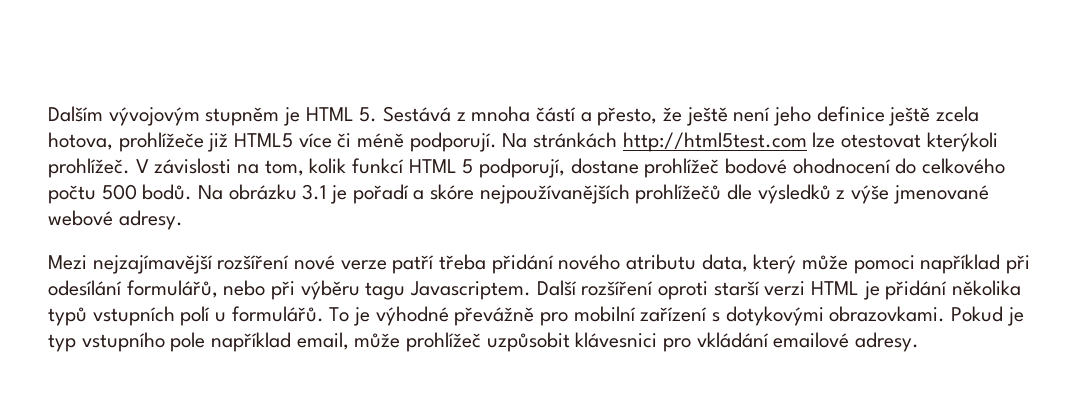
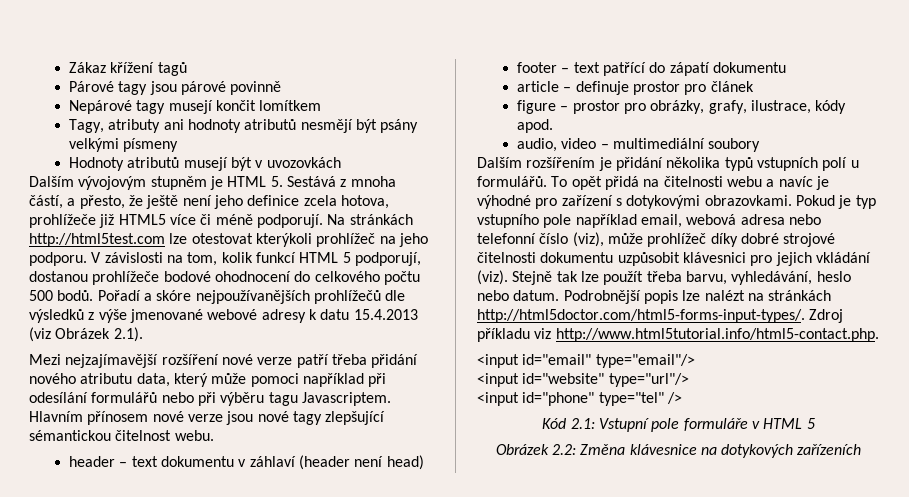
+ Zákaz křížení tagů
+ Párové tagy jsou párové povinně
+ Nepárové tagy musejí končit lomítkem
+ Tagy, atributy ani hodnoty atributů nesmějí být psány velkými písmeny
+ Hodnoty atributů musejí být v uvozovkách
- Dalším vývojovým stupněm je HTML 5. Sestává z mnoha částí a přesto, že ještě není jeho definice ještě zcela hotova, prohlížeče již HTML5 více či méně podporují.
+ Dalším vývojovým stupněm je HTML 5. Sestává z mnoha částí, a přesto, že ještě není jeho definice zcela hotova, prohlížeče již HTML5 více či méně podporují.
- Na stránkách http://html5test.com lze otestovat kterýkoli prohlížeč.
+ Na stránkách http://html5test.com lze otestovat kterýkoli prohlížeč na jeho podporu.
- V závislosti na tom, kolik funkcí HTML 5 podporují, dostane prohlížeč bodové ohodnocení do celkového počtu 500 bodů.
+ V závislosti na tom, kolik funkcí HTML 5 podporují, dostanou prohlížeče bodové ohodnocení do celkového počtu 500 bodů.
- Na obrázku 3.1 je pořadí a skóre nejpoužívanějších prohlížečů dle výsledků z výše jmenované webové adresy.
+ Pořadí a skóre nejpoužívanějších prohlížečů dle výsledků z výše jmenované webové adresy k datu 15.4.2013 (viz Obrázek 2.1).
- Mezi nejzajímavější rozšíření nové verze patří třeba přidání nového atributu data, který může pomoci například při odesílání formulářů, nebo při výběru tagu Javascriptem.
+ Mezi nejzajímavější rozšíření nové verze patří třeba přidání nového atributu data, který může pomoci například při odesílání formulářů nebo při výběru tagu Javascriptem.
- Další rozšíření oproti starší verzi HTML je přidání několika typů vstupních polí u formulářů.
+ Hlavním přínosem nové verze jsou nové tagy zlepšující sémantickou čitelnost webu.
+ header – text dokumentu v záhlaví (header není head)
+ footer – text patřící do zápatí dokumentu
+ article – definuje prostor pro článek
+ figure – prostor pro obrázky, grafy, ilustrace, kódy apod.
+ audio, video – multimediální soubory
+ Dalším rozšířením je přidání několika typů vstupních polí u formulářů.
- To je výhodné převážně pro mobilní zařízení s dotykovými obrazovkami.
+ To opět přidá na čitelnosti webu a navíc je výhodné pro zařízení s dotykovými obrazovkami.
- Pokud je typ vstupního pole například email, může prohlížeč uzpůsobit klávesnici pro vkládání emailové adresy.
+ Pokud je typ vstupního pole například email, webová adresa nebo telefonní číslo (viz), může prohlížeč díky dobré strojové čitelnosti dokumentu uzpůsobit klávesnici pro jejich vkládání (viz). Stejně tak lze použít třeba barvu, vyhledávání, heslo nebo datum. Podrobnější popis lze nalézt na stránkách http://html5doctor.com/html5-forms-input-types/. Zdroj příkladu viz http://www.html5tutorial.info/html5-contact.php.
+ <input id="email" type="email"/>
+ <input id="website" type="url"/>
+ <input id="phone" type="tel" />
+ Kód 2.1: Vstupní pole formuláře v HTML 5
+ Obrázek 2.2: Změna klávesnice na dotykových zařízeních

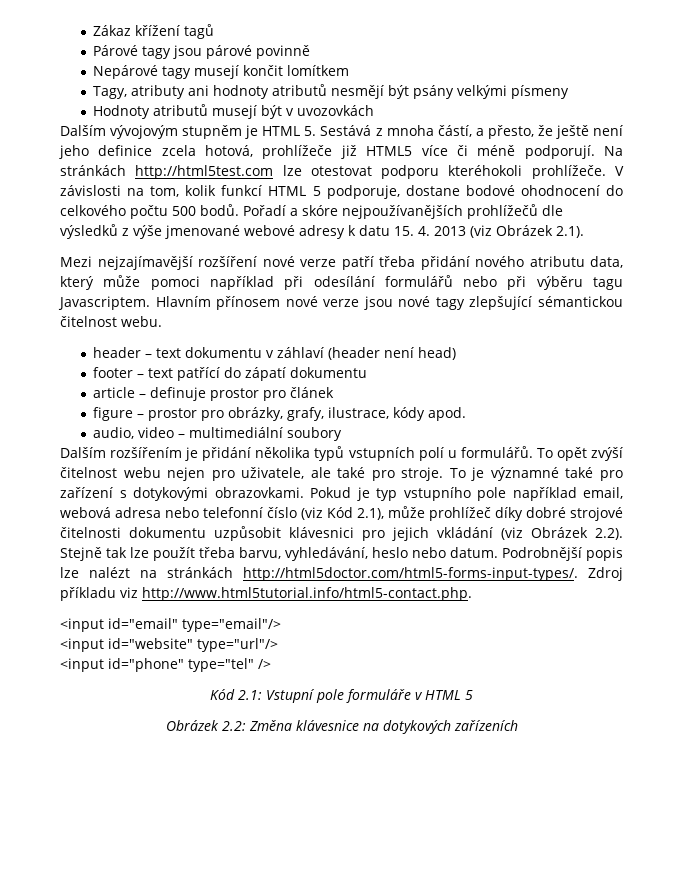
- Dalším vývojovým stupněm je HTML 5. Sestává z mnoha částí, a přesto, že ještě není jeho definice zcela hotova, prohlížeče již HTML5 více či méně podporují.
+ Dalším vývojovým stupněm je HTML 5. Sestává z mnoha částí, a přesto, že ještě není jeho definice zcela hotová, prohlížeče již HTML5 více či méně podporují.
- Na stránkách http://html5test.com lze otestovat kterýkoli prohlížeč na jeho podporu.
+ Na stránkách http://html5test.com lze otestovat podporu kteréhokoli prohlížeče.
- V závislosti na tom, kolik funkcí HTML 5 podporují, dostanou prohlížeče bodové ohodnocení do celkového počtu 500 bodů.
+ V závislosti na tom, kolik funkcí HTML 5 podporuje, dostane bodové ohodnocení do celkového počtu 500 bodů.
- Pořadí a skóre nejpoužívanějších prohlížečů dle výsledků z výše jmenované webové adresy k datu 15.4.2013 (viz Obrázek 2.1).
+ Pořadí a skóre nejpoužívanějších prohlížečů dle výsledků z výše jmenované webové adresy k datu 15. 4. 2013 (viz Obrázek 2.1).
- To opět přidá na čitelnosti webu a navíc je výhodné pro zařízení s dotykovými obrazovkami.
+ To opět zvýší čitelnost webu nejen pro uživatele, ale také pro stroje. To je významné také pro zařízení s dotykovými obrazovkami.
- Pokud je typ vstupního pole například email, webová adresa nebo telefonní číslo (viz), může prohlížeč díky dobré strojové čitelnosti dokumentu uzpůsobit klávesnici pro jejich vkládání (viz). Stejně tak lze použít třeba barvu, vyhledávání, heslo nebo datum.
+ Pokud je typ vstupního pole například email, webová adresa nebo telefonní číslo (viz Kód 2.1), může prohlížeč díky dobré strojové čitelnosti dokumentu uzpůsobit klávesnici pro jejich vkládání (viz Obrázek 2.2). Stejně tak lze použít třeba barvu, vyhledávání, heslo nebo datum.

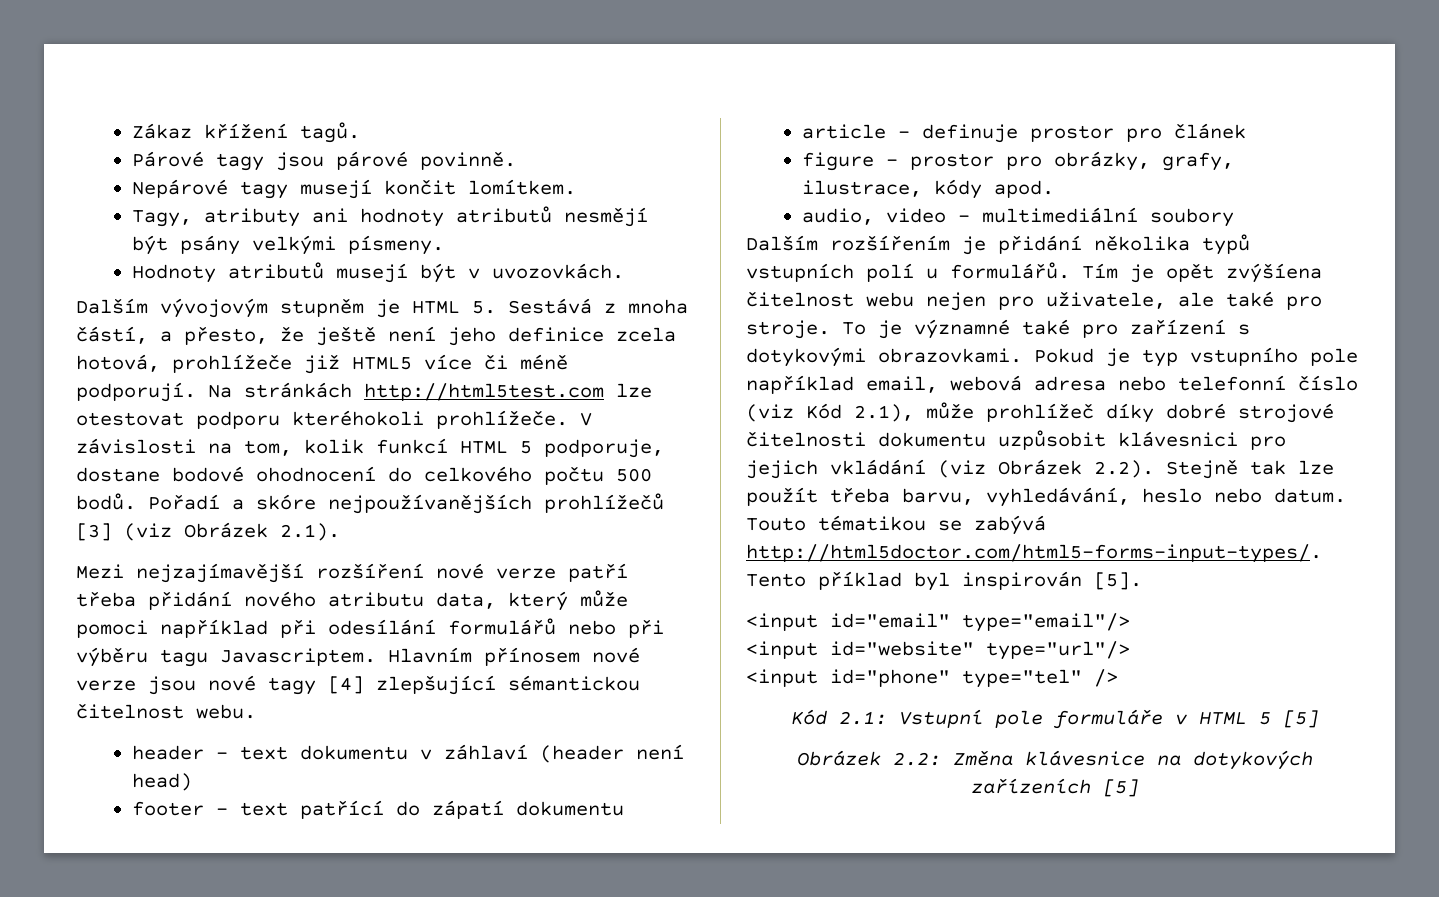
- Zákaz křížení tagů
+ Zákaz křížení tagů.
- Párové tagy jsou párové povinně
+ Párové tagy jsou párové povinně.
- Nepárové tagy musejí končit lomítkem
+ Nepárové tagy musejí končit lomítkem.
- Tagy, atributy ani hodnoty atributů nesmějí být psány velkými písmeny
+ Tagy, atributy ani hodnoty atributů nesmějí být psány velkými písmeny.
- Hodnoty atributů musejí být v uvozovkách
+ Hodnoty atributů musejí být v uvozovkách.
- Pořadí a skóre nejpoužívanějších prohlížečů dle výsledků z výše jmenované webové adresy k datu 15. 4. 2013 (viz Obrázek 2.1).
+ Pořadí a skóre nejpoužívanějších prohlížečů [3] (viz Obrázek 2.1).
- Hlavním přínosem nové verze jsou nové tagy zlepšující sémantickou čitelnost webu.
+ Hlavním přínosem nové verze jsou nové tagy [4] zlepšující sémantickou čitelnost webu.
- To opět zvýší čitelnost webu nejen pro uživatele, ale také pro stroje.
+ Tím je opět zvýšíena čitelnost webu nejen pro uživatele, ale také pro stroje.
- Podrobnější popis lze nalézt na stránkách http://html5doctor.com/html5-forms-input-types/. Zdroj příkladu viz http://www.html5tutorial.info/html5-contact.php.
+ Touto tématikou se zabývá http://html5doctor.com/html5-forms-input-types/. Tento příklad byl inspirován [5].
- Kód 2.1: Vstupní pole formuláře v HTML 5
+ Kód 2.1: Vstupní pole formuláře v HTML 5 [5]
- Obrázek 2.2: Změna klávesnice na dotykových zařízeních
+ Obrázek 2.2: Změna klávesnice na dotykových zařízeních [5]

